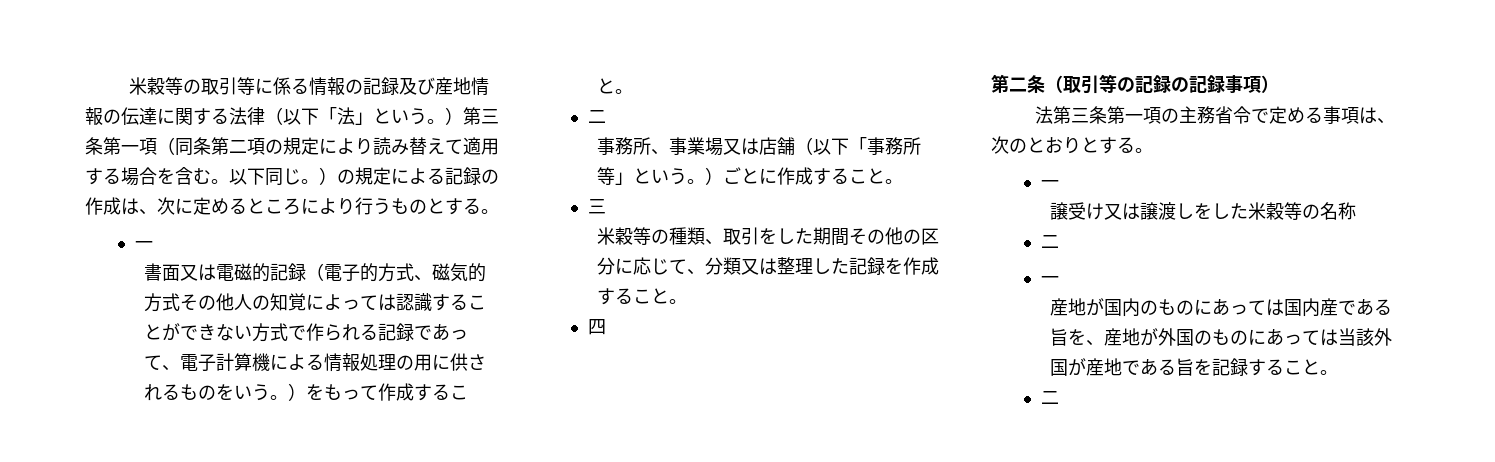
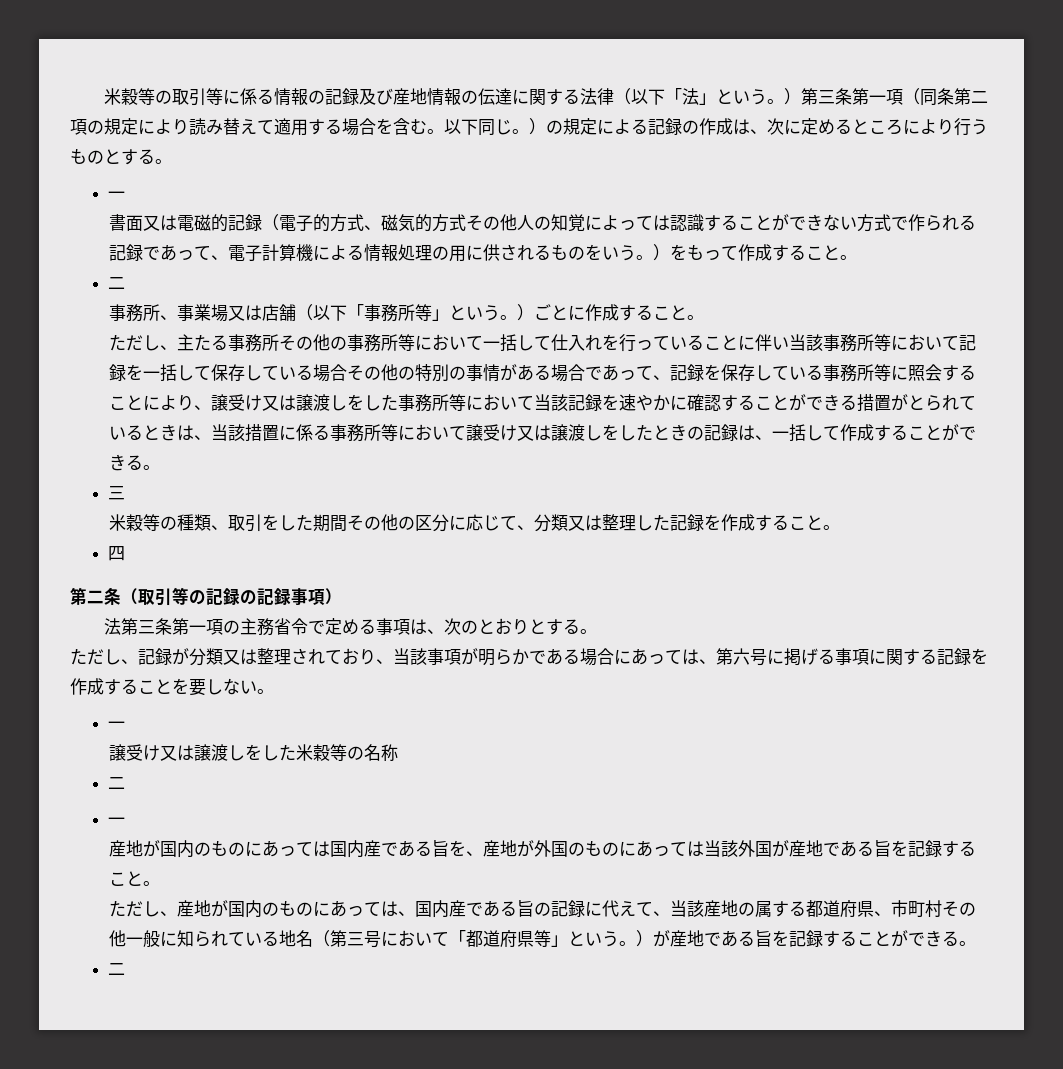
+ ただし、主たる事務所その他の事務所等において一括して仕入れを行っていることに伴い当該事務所等において記録を一括して保存している場合その他の特別の事情がある場合であって、記録を保存している事務所等に照会することにより、譲受け又は譲渡しをした事務所等において当該記録を速やかに確認することができる措置がとられているときは、当該措置に係る事務所等において譲受け又は譲渡しをしたときの記録は、一括して作成することができる。
+ ただし、記録が分類又は整理されており、当該事項が明らかである場合にあっては、第六号に掲げる事項に関する記録を作成することを要しない。
+ ただし、産地が国内のものにあっては、国内産である旨の記録に代えて、当該産地の属する都道府県、市町村その他一般に知られている地名（第三号において「都道府県等」という。）が産地である旨を記録することができる。

